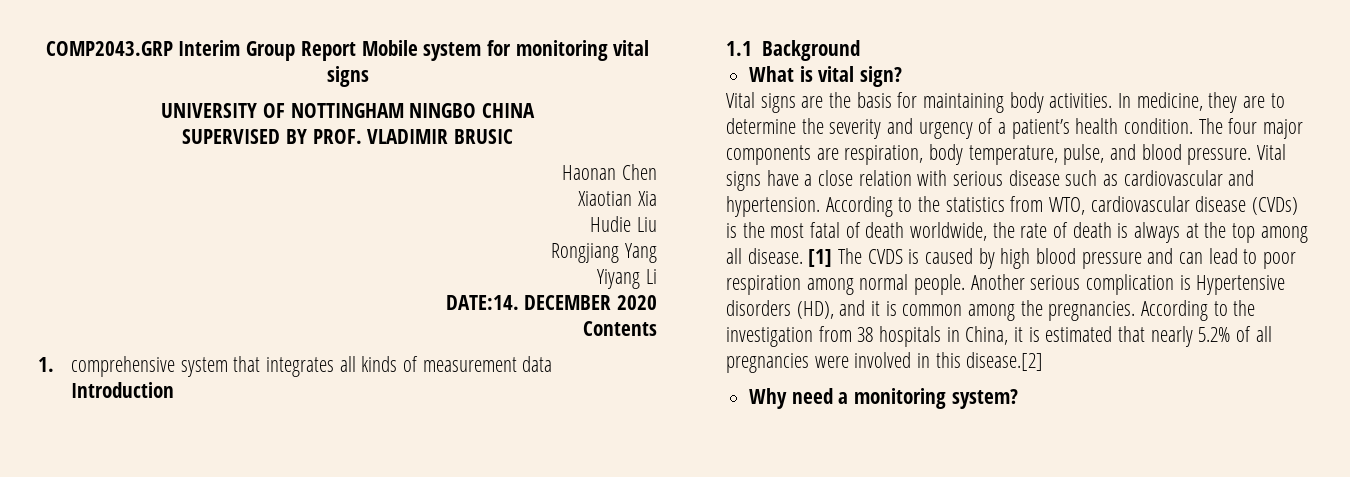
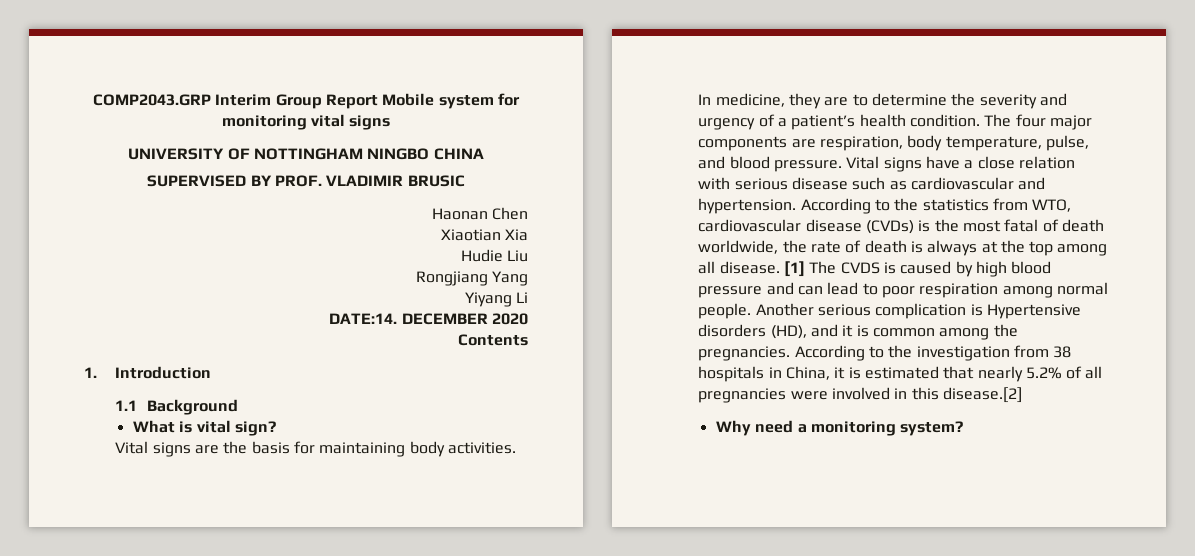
- 1. comprehensive system that integrates all kinds of measurement data Introduction
+ 1. Introduction

